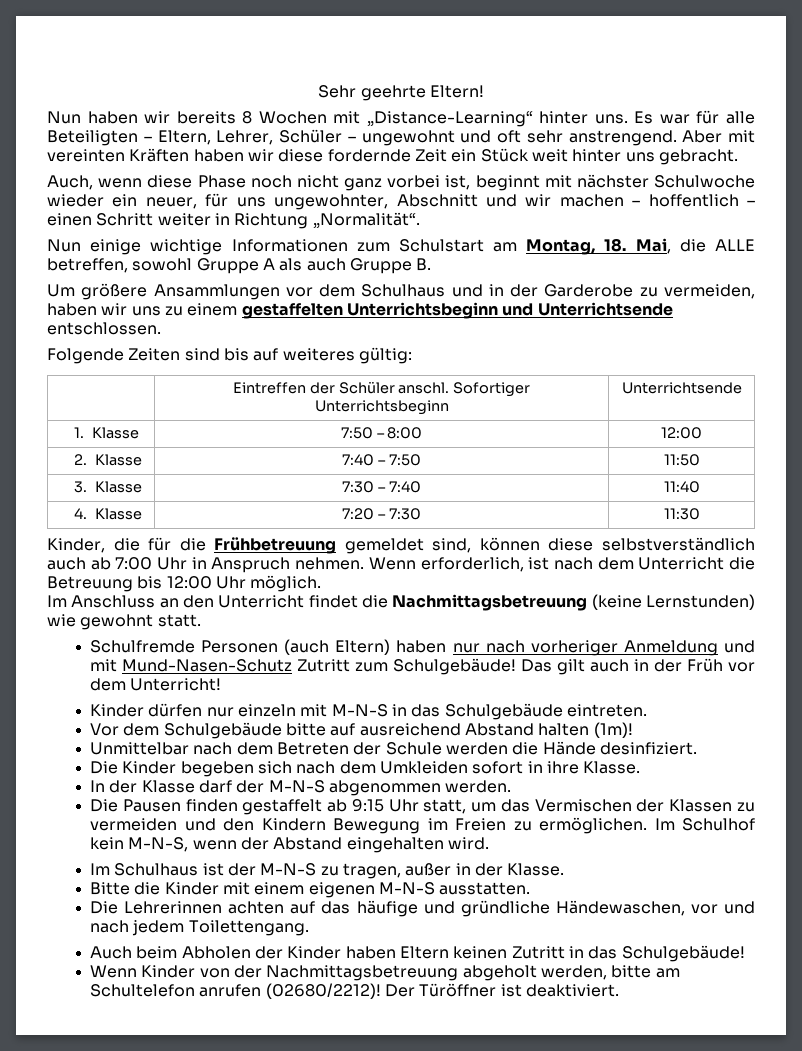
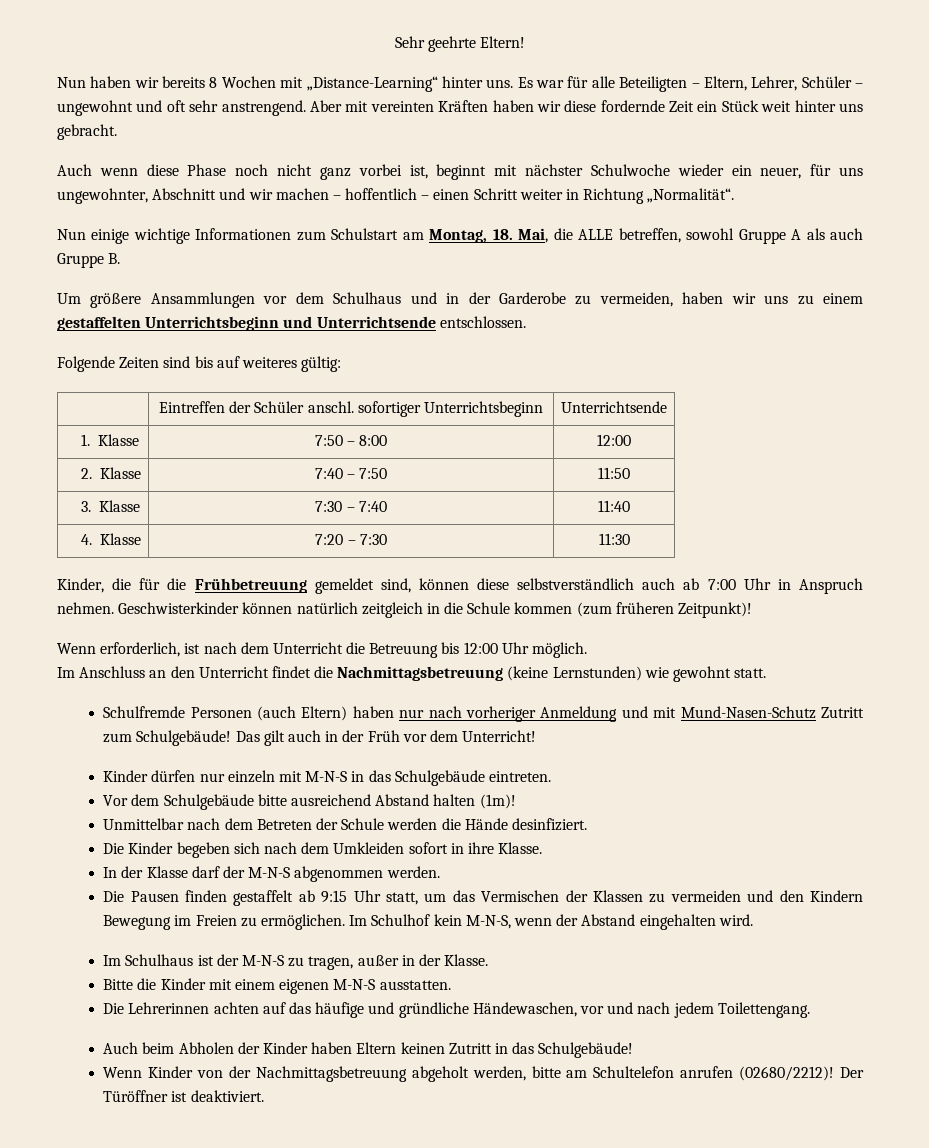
- Auch, wenn diese Phase noch nicht ganz vorbei ist, beginnt mit nächster Schulwoche wieder ein neuer, für uns ungewohnter, Abschnitt und wir machen – hoffentlich – einen Schritt weiter in Richtung „Normalität“.
+ Auch wenn diese Phase noch nicht ganz vorbei ist, beginnt mit nächster Schulwoche wieder ein neuer, für uns ungewohnter, Abschnitt und wir machen – hoffentlich – einen Schritt weiter in Richtung „Normalität“.
- | Eintreffen der Schüler anschl. Sofortiger Unterrichtsbeginn | Unterrichtsende
+ | Eintreffen der Schüler anschl. sofortiger Unterrichtsbeginn | Unterrichtsende
- Kinder, die für die Frühbetreuung gemeldet sind, können diese selbstverständlich auch ab 7:00 Uhr in Anspruch nehmen. Wenn erforderlich, ist nach dem Unterricht die Betreuung bis 12:00 Uhr möglich.
+ Kinder, die für die Frühbetreuung gemeldet sind, können diese selbstverständlich auch ab 7:00 Uhr in Anspruch nehmen. Geschwisterkinder können natürlich zeitgleich in die Schule kommen (zum früheren Zeitpunkt)!
+ Wenn erforderlich, ist nach dem Unterricht die Betreuung bis 12:00 Uhr möglich.
- Vor dem Schulgebäude bitte auf ausreichend Abstand halten (1m)!
+ Vor dem Schulgebäude bitte ausreichend Abstand halten (1m)!

